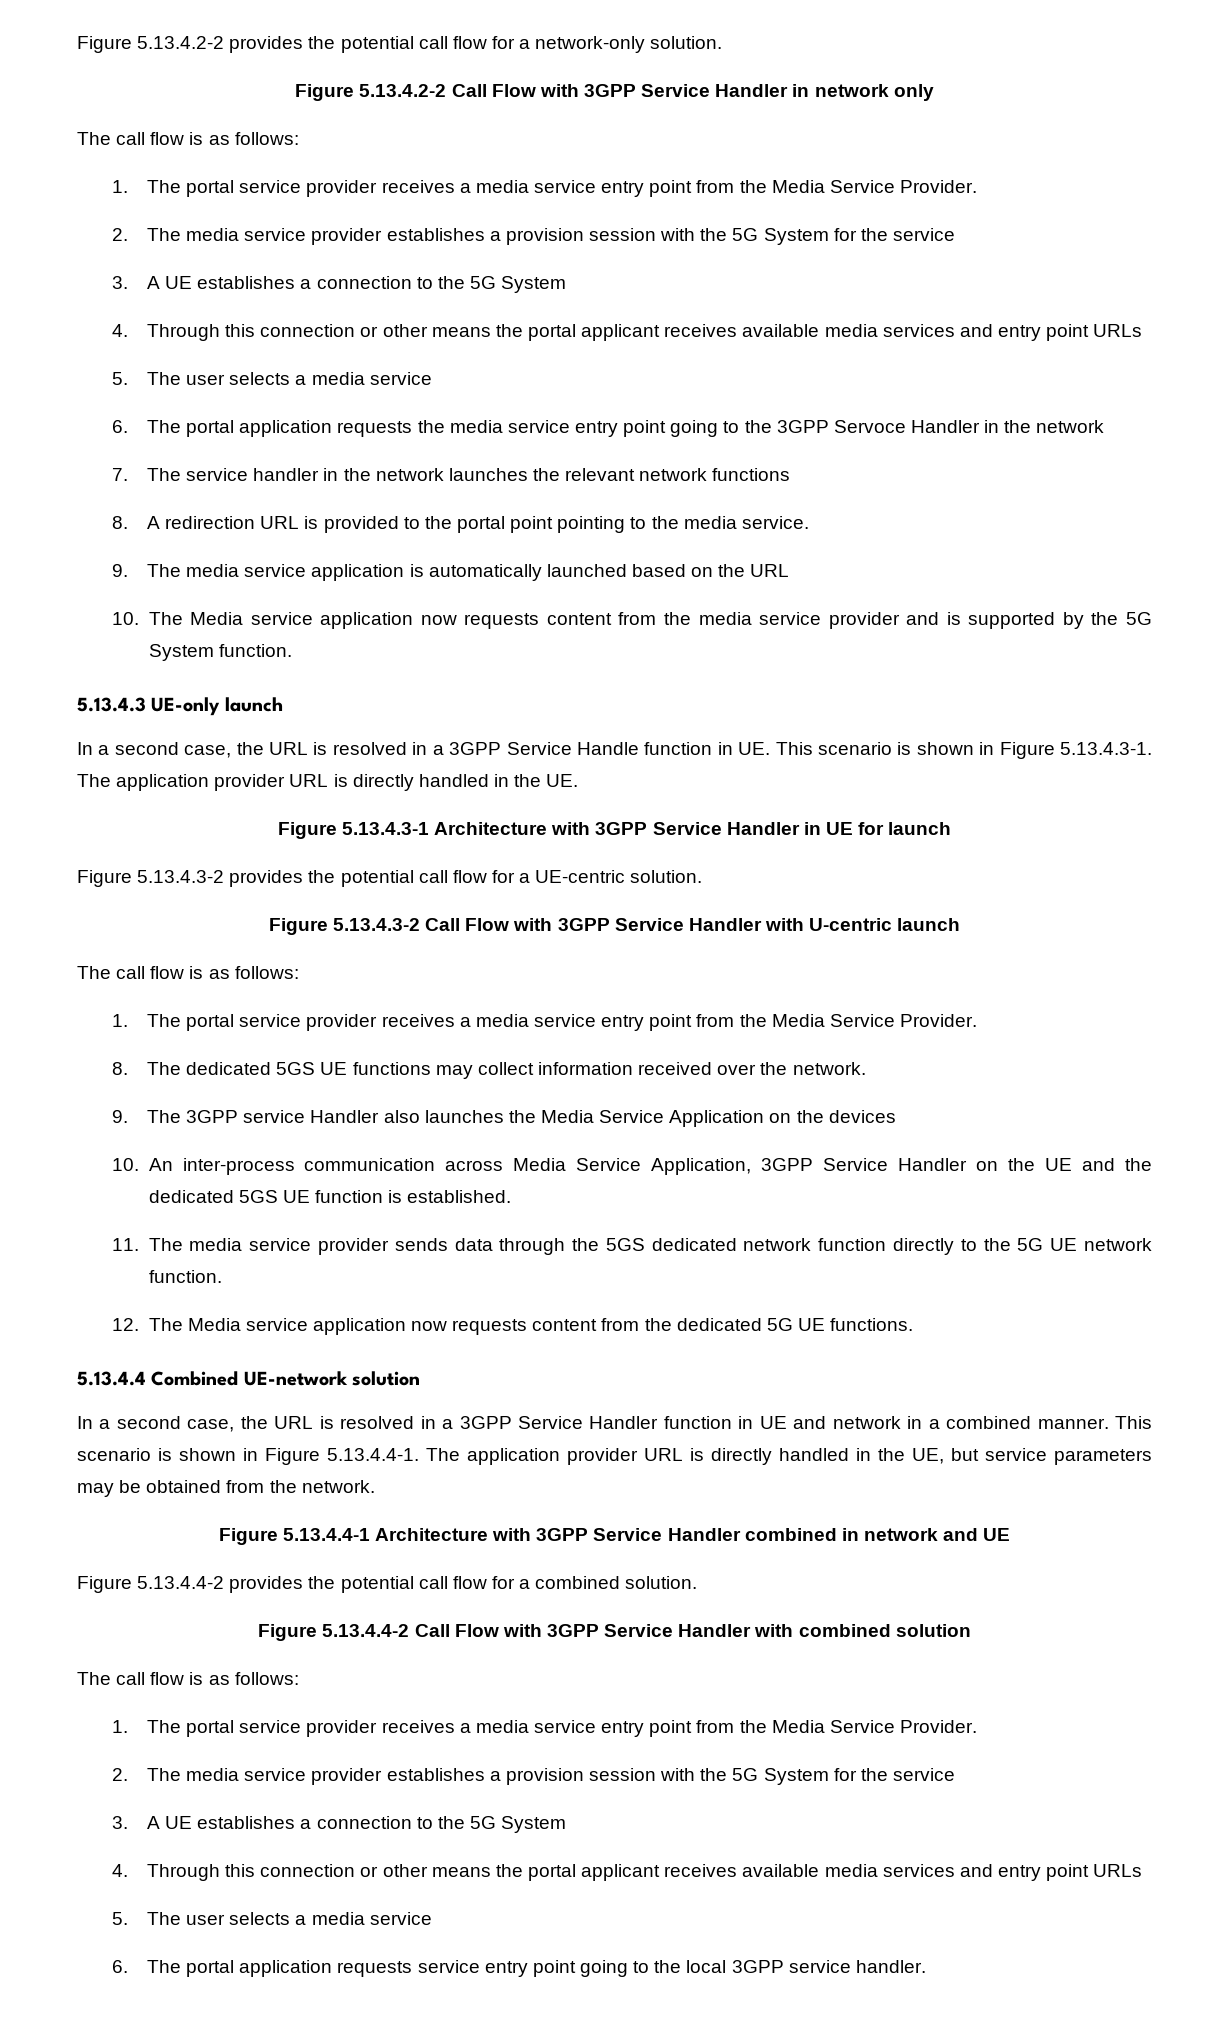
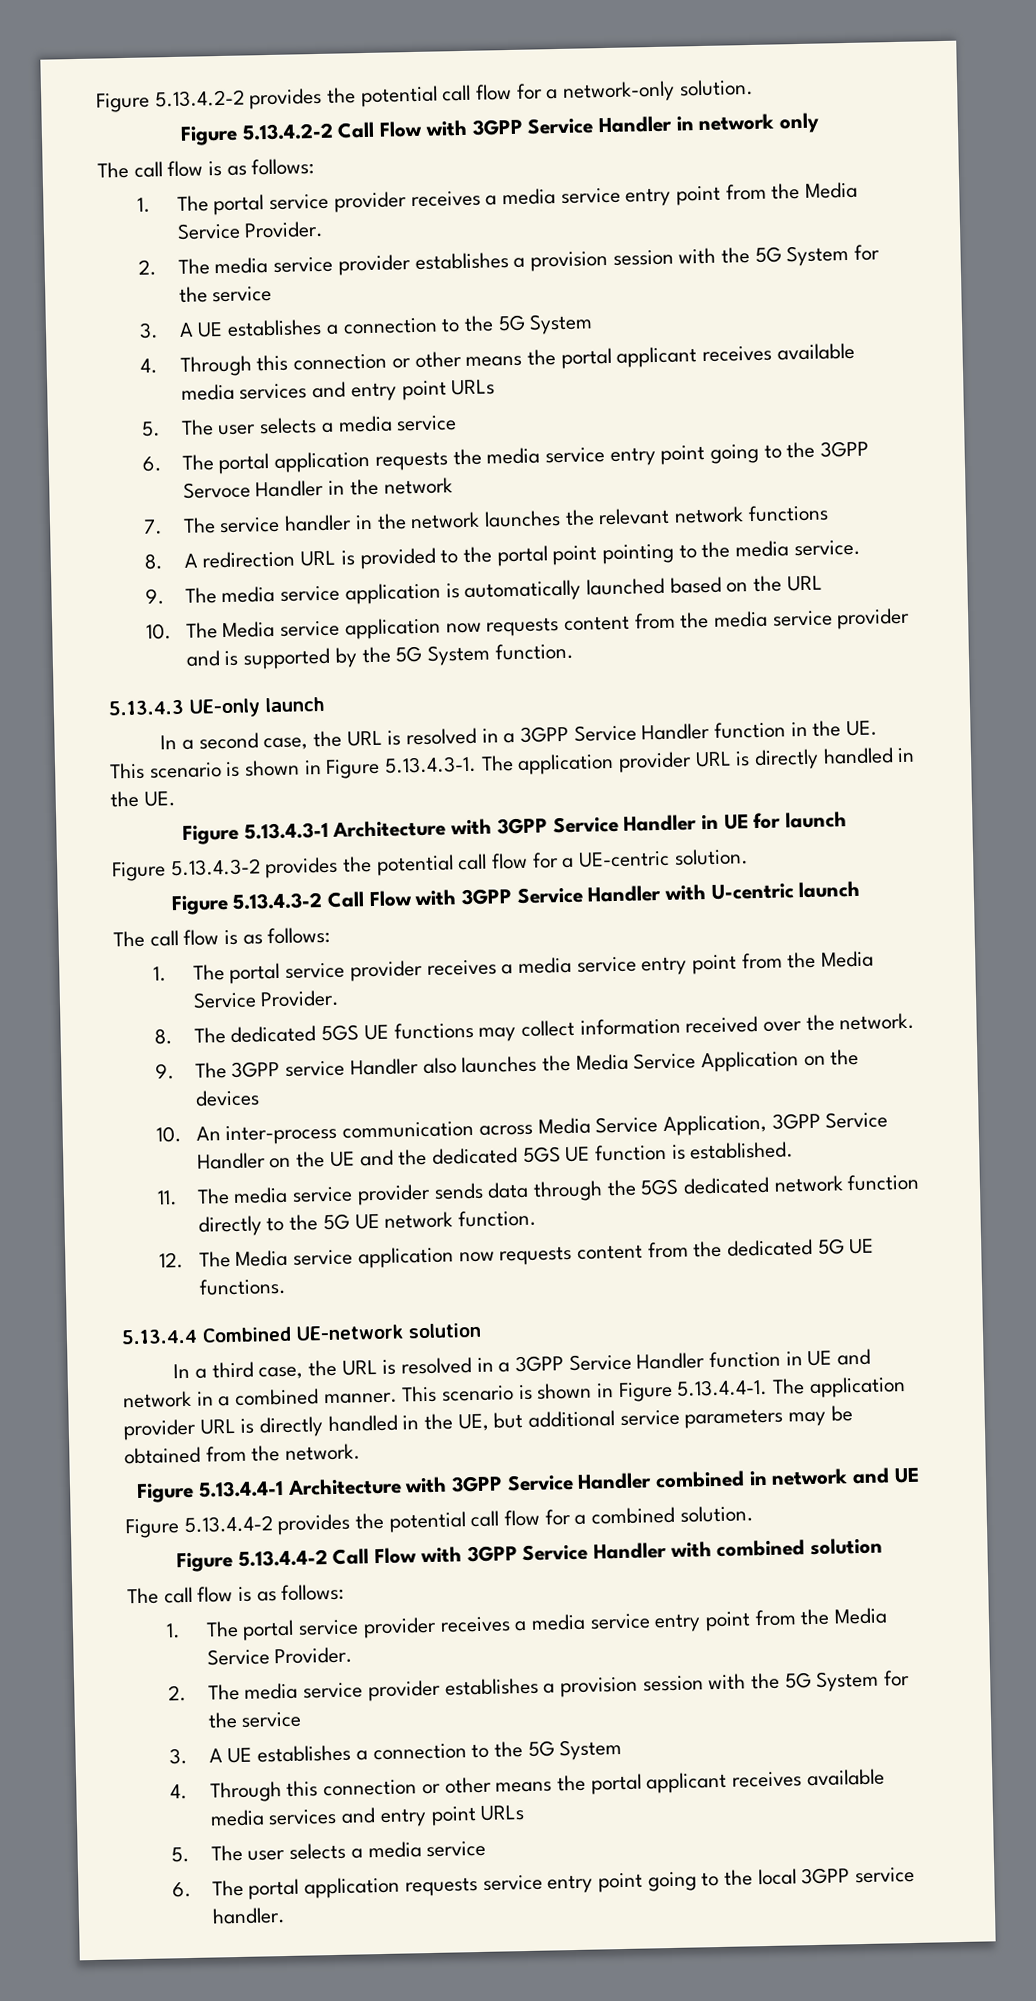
- In a second case, the URL is resolved in a 3GPP Service Handle function in UE. This scenario is shown in Figure 5.13.4.3-1. The application provider URL is directly handled in the UE.
+ In a second case, the URL is resolved in a 3GPP Service Handler function in the UE. This scenario is shown in Figure 5.13.4.3-1. The application provider URL is directly handled in the UE.
- In a second case, the URL is resolved in a 3GPP Service Handler function in UE and network in a combined manner.
+ In a third case, the URL is resolved in a 3GPP Service Handler function in UE and network in a combined manner.
- This scenario is shown in Figure 5.13.4.4-1. The application provider URL is directly handled in the UE, but service parameters may be obtained from the network.
+ This scenario is shown in Figure 5.13.4.4-1. The application provider URL is directly handled in the UE, but additional service parameters may be obtained from the network.

